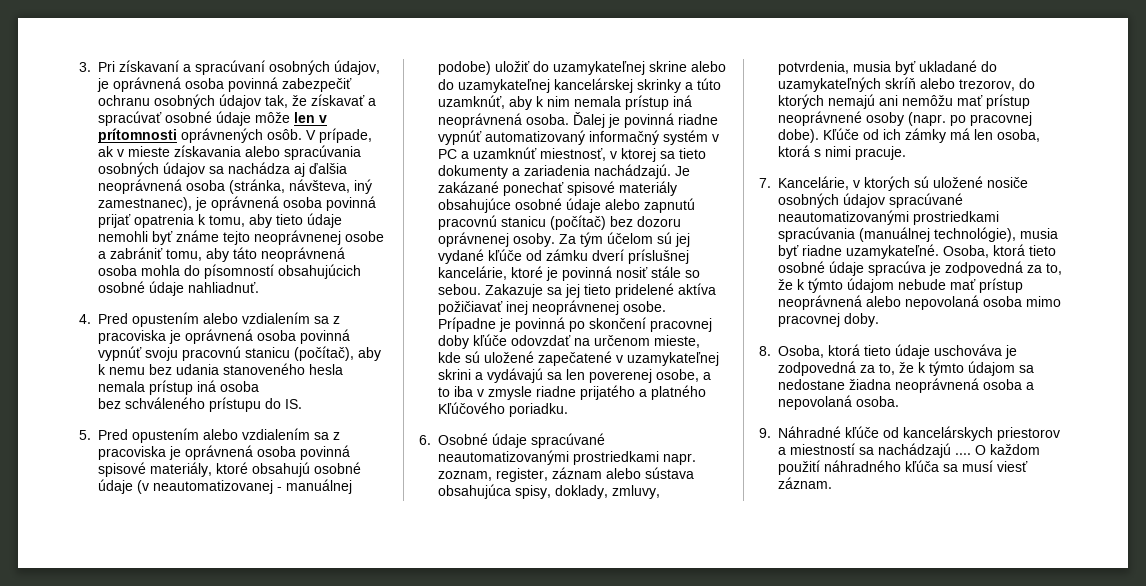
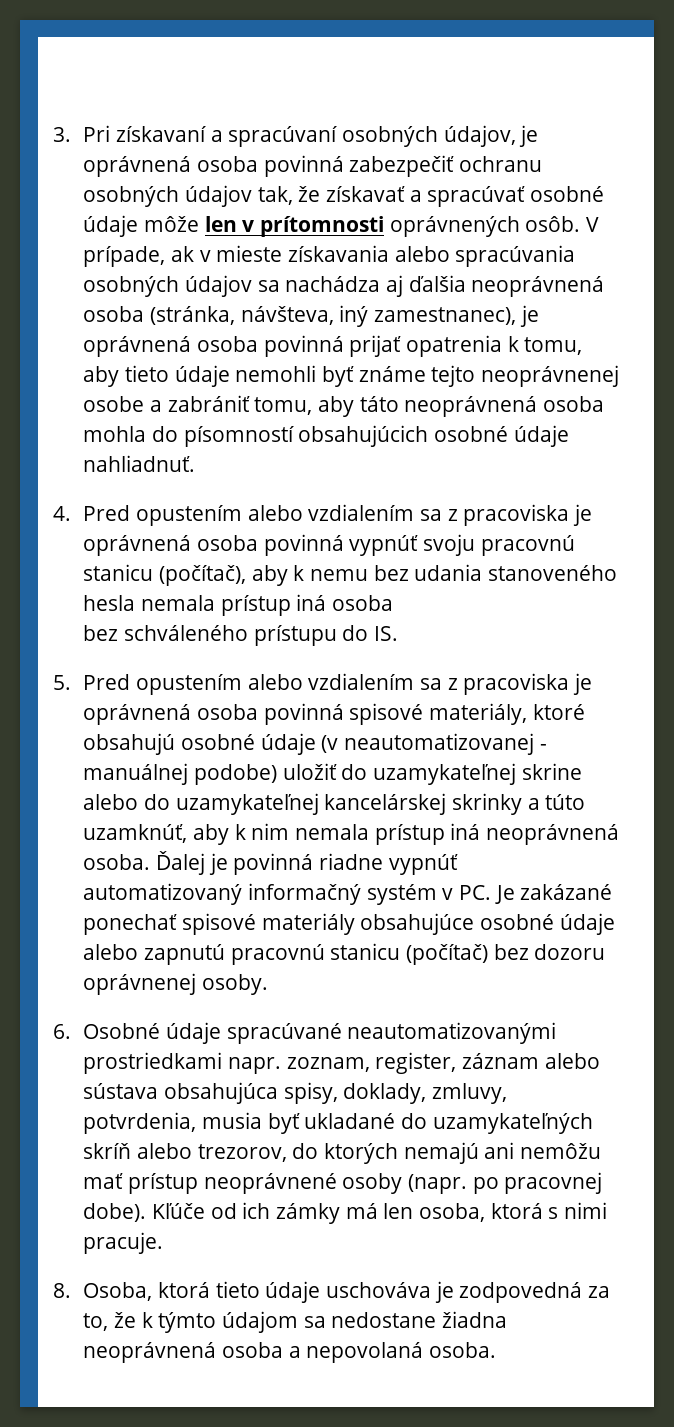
- Ďalej je povinná riadne vypnúť automatizovaný informačný systém v PC a uzamknúť miestnosť, v ktorej sa tieto dokumenty a zariadenia nachádzajú. Je zakázané ponechať spisové materiály obsahujúce osobné údaje alebo zapnutú pracovnú stanicu (počítač) bez dozoru oprávnenej osoby. Za tým účelom sú jej vydané kľúče od zámku dverí príslušnej kancelárie, ktoré je povinná nosiť stále so sebou. Zakazuje sa jej tieto pridelené aktíva požičiavať inej neoprávnenej osobe. Prípadne je povinná po skončení pracovnej doby kľúče odovzdať na určenom mieste, kde sú uložené zapečatené v uzamykateľnej skrini a vydávajú sa len poverenej osobe, a to iba v zmysle riadne prijatého a platného Kľúčového poriadku.
+ Ďalej je povinná riadne vypnúť automatizovaný informačný systém v PC. Je zakázané ponechať spisové materiály obsahujúce osobné údaje alebo zapnutú pracovnú stanicu (počítač) bez dozoru oprávnenej osoby.
- 7. Kancelárie, v ktorých sú uložené nosiče osobných údajov spracúvané neautomatizovanými prostriedkami spracúvania (manuálnej technológie), musia byť riadne uzamykateľné. Osoba, ktorá tieto osobné údaje spracúva je zodpovedná za to, že k týmto údajom nebude mať prístup neoprávnená alebo nepovolaná osoba mimo pracovnej doby.
- 9. Náhradné kľúče od kancelárskych priestorov a miestností sa nachádzajú .... O každom použití náhradného kľúča sa musí viesť záznam.

